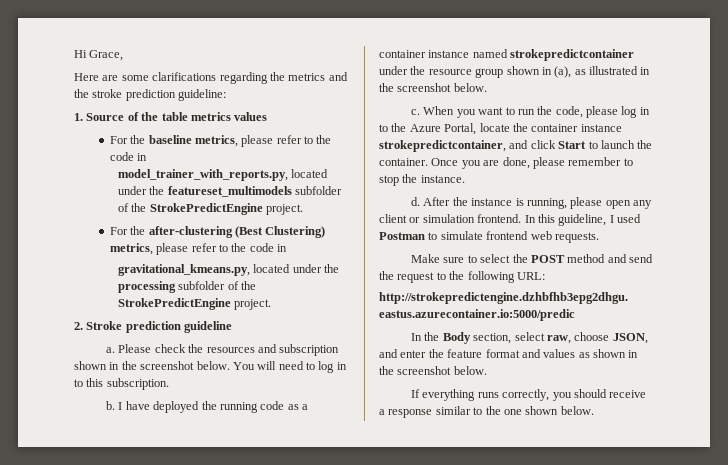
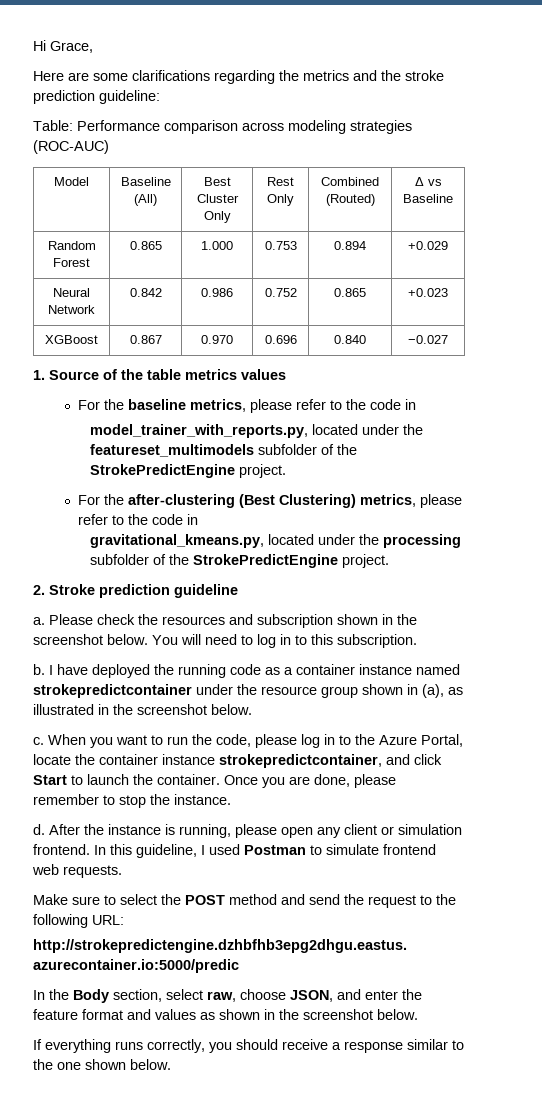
+ Table: Performance comparison across modeling strategies (ROC-AUC)
+ Model | Baseline (All) | Best Cluster Only | Rest Only | Combined (Routed) | Δ vs Baseline
+ Random Forest | 0.865 | 1.000 | 0.753 | 0.894 | +0.029
+ Neural Network | 0.842 | 0.986 | 0.752 | 0.865 | +0.023
+ XGBoost | 0.867 | 0.970 | 0.696 | 0.840 | −0.027

